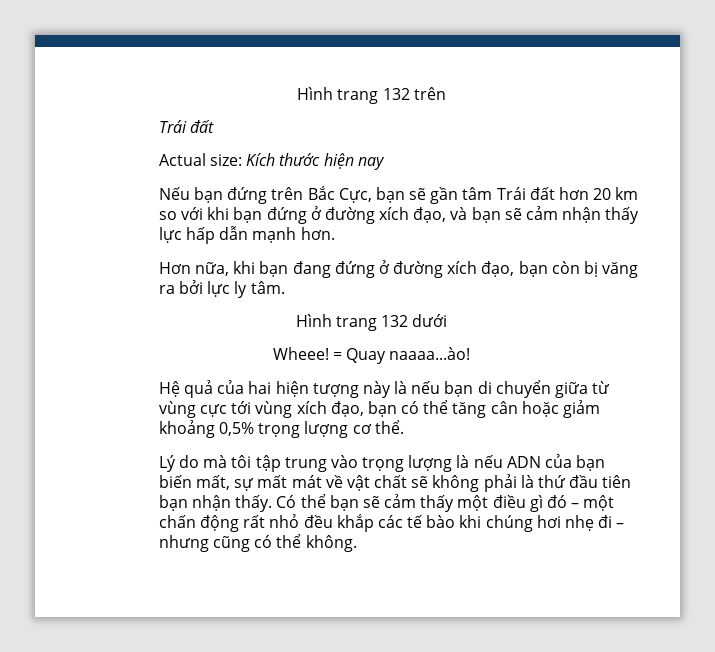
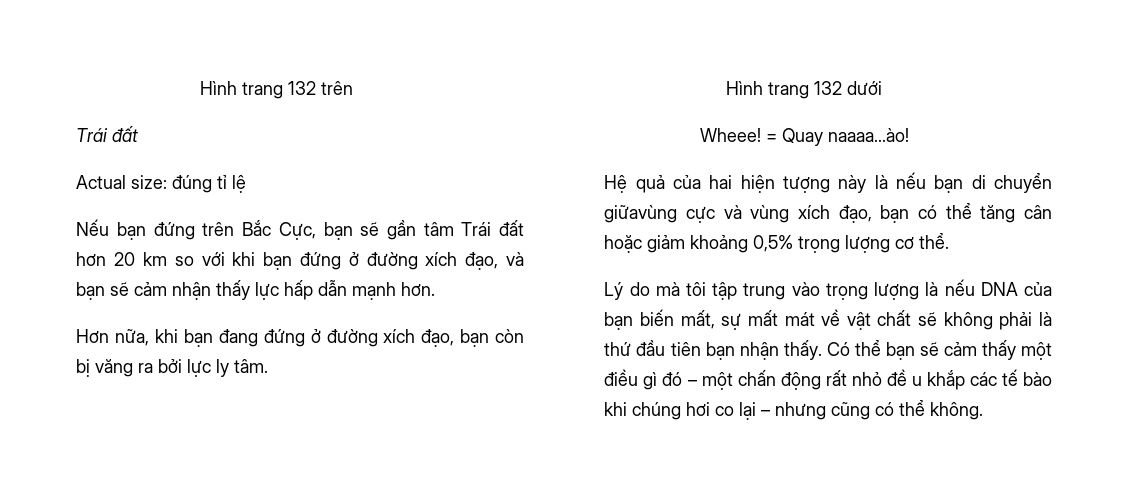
- Actual size: Kích thước hiện nay
+ Actual size: đúng tỉ lệ
- Hệ quả của hai hiện tượng này là nếu bạn di chuyển giữa từ vùng cực tới vùng xích đạo, bạn có thể tăng cân hoặc giảm khoảng 0,5% trọng lượng cơ thể.
+ Hệ quả của hai hiện tượng này là nếu bạn di chuyển giữavùng cực và vùng xích đạo, bạn có thể tăng cân hoặc giảm khoảng 0,5% trọng lượng cơ thể.
- Lý do mà tôi tập trung vào trọng lượng là nếu ADN của bạn biến mất, sự mất mát về vật chất sẽ không phải là thứ đầu tiên bạn nhận thấy.
+ Lý do mà tôi tập trung vào trọng lượng là nếu DNA của bạn biến mất, sự mất mát về vật chất sẽ không phải là thứ đầu tiên bạn nhận thấy.
- Có thể bạn sẽ cảm thấy một điều gì đó – một chấn động rất nhỏ đều khắp các tế bào khi chúng hơi nhẹ đi – nhưng cũng có thể không.
+ Có thể bạn sẽ cảm thấy một điều gì đó – một chấn động rất nhỏ đề u khắp các tế bào khi chúng hơi co lại – nhưng cũng có thể không.

